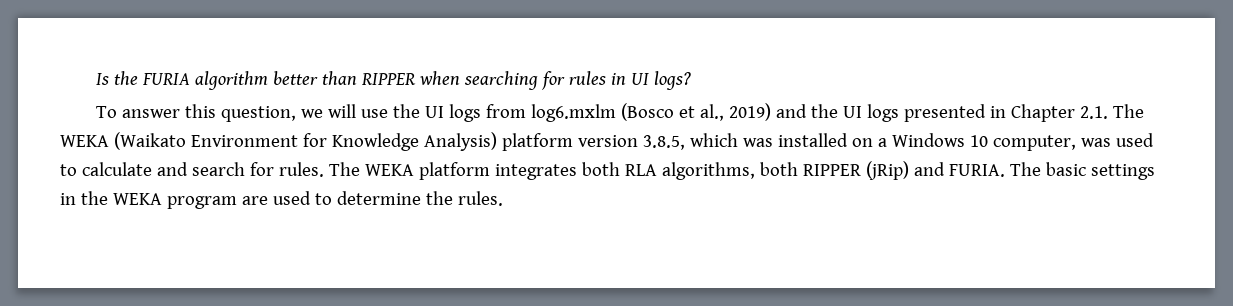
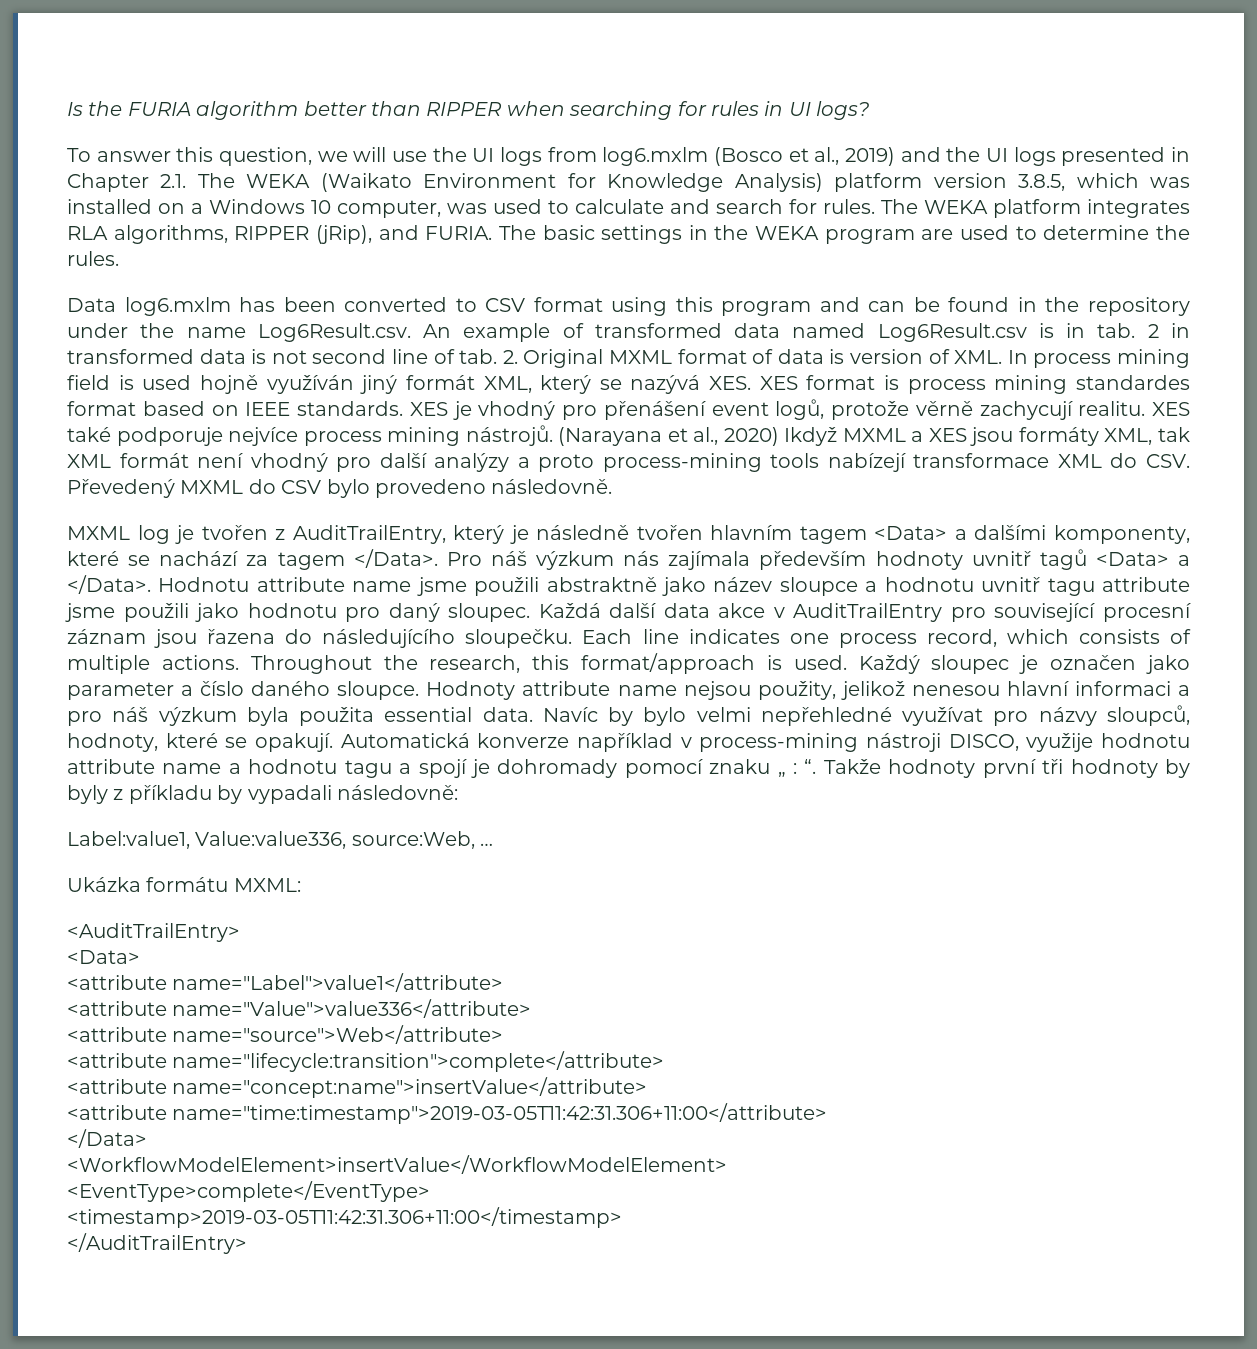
- The WEKA platform integrates both RLA algorithms, both RIPPER (jRip) and FURIA.
+ The WEKA platform integrates RLA algorithms, RIPPER (jRip), and FURIA.
+ Data log6.mxlm has been converted to CSV format using this program and can be found in the repository under the name Log6Result.csv. An example of transformed data named Log6Result.csv is in tab. 2 in transformed data is not second line of tab. 2. Original MXML format of data is version of XML. In process mining field is used hojně využíván jiný formát XML, který se nazývá XES. XES format is process mining standardes format based on IEEE standards. XES je vhodný pro přenášení event logů, protože věrně zachycují realitu. XES také podporuje nejvíce process mining nástrojů. (Narayana et al., 2020) Ikdyž MXML a XES jsou formáty XML, tak XML formát není vhodný pro další analýzy a proto process-mining tools nabízejí transformace XML do CSV. Převedený MXML do CSV bylo provedeno následovně.
+ MXML log je tvořen z AuditTrailEntry, který je následně tvořen hlavním tagem <Data> a dalšími komponenty, které se nachází za tagem </Data>. Pro náš výzkum nás zajímala především hodnoty uvnitř tagů <Data> a </Data>. Hodnotu attribute name jsme použili abstraktně jako název sloupce a hodnotu uvnitř tagu attribute jsme použili jako hodnotu pro daný sloupec. Každá další data akce v AuditTrailEntry pro související procesní záznam jsou řazena do následujícího sloupečku. Each line indicates one process record, which consists of multiple actions. Throughout the research, this format/approach is used. Každý sloupec je označen jako parameter a číslo daného sloupce. Hodnoty attribute name nejsou použity, jelikož nenesou hlavní informaci a pro náš výzkum byla použita essential data. Navíc by bylo velmi nepřehledné využívat pro názvy sloupců, hodnoty, které se opakují. Automatická konverze například v process-mining nástroji DISCO, využije hodnotu attribute name a hodnotu tagu a spojí je dohromady pomocí znaku „ : “. Takže hodnoty první tři hodnoty by byly z příkladu by vypadali následovně:
+ Label:value1, Value:value336, source:Web, …
+ Ukázka formátu MXML:
+ <AuditTrailEntry>
+ <Data>
+ <attribute name="Label">value1</attribute>
+ <attribute name="Value">value336</attribute>
+ <attribute name="source">Web</attribute>
+ <attribute name="lifecycle:transition">complete</attribute>
+ <attribute name="concept:name">insertValue</attribute>
+ <attribute name="time:timestamp">2019-03-05T11:42:31.306+11:00</attribute>
+ </Data>
+ <WorkflowModelElement>insertValue</WorkflowModelElement>
+ <EventType>complete</EventType>
+ <timestamp>2019-03-05T11:42:31.306+11:00</timestamp>
+ </AuditTrailEntry>

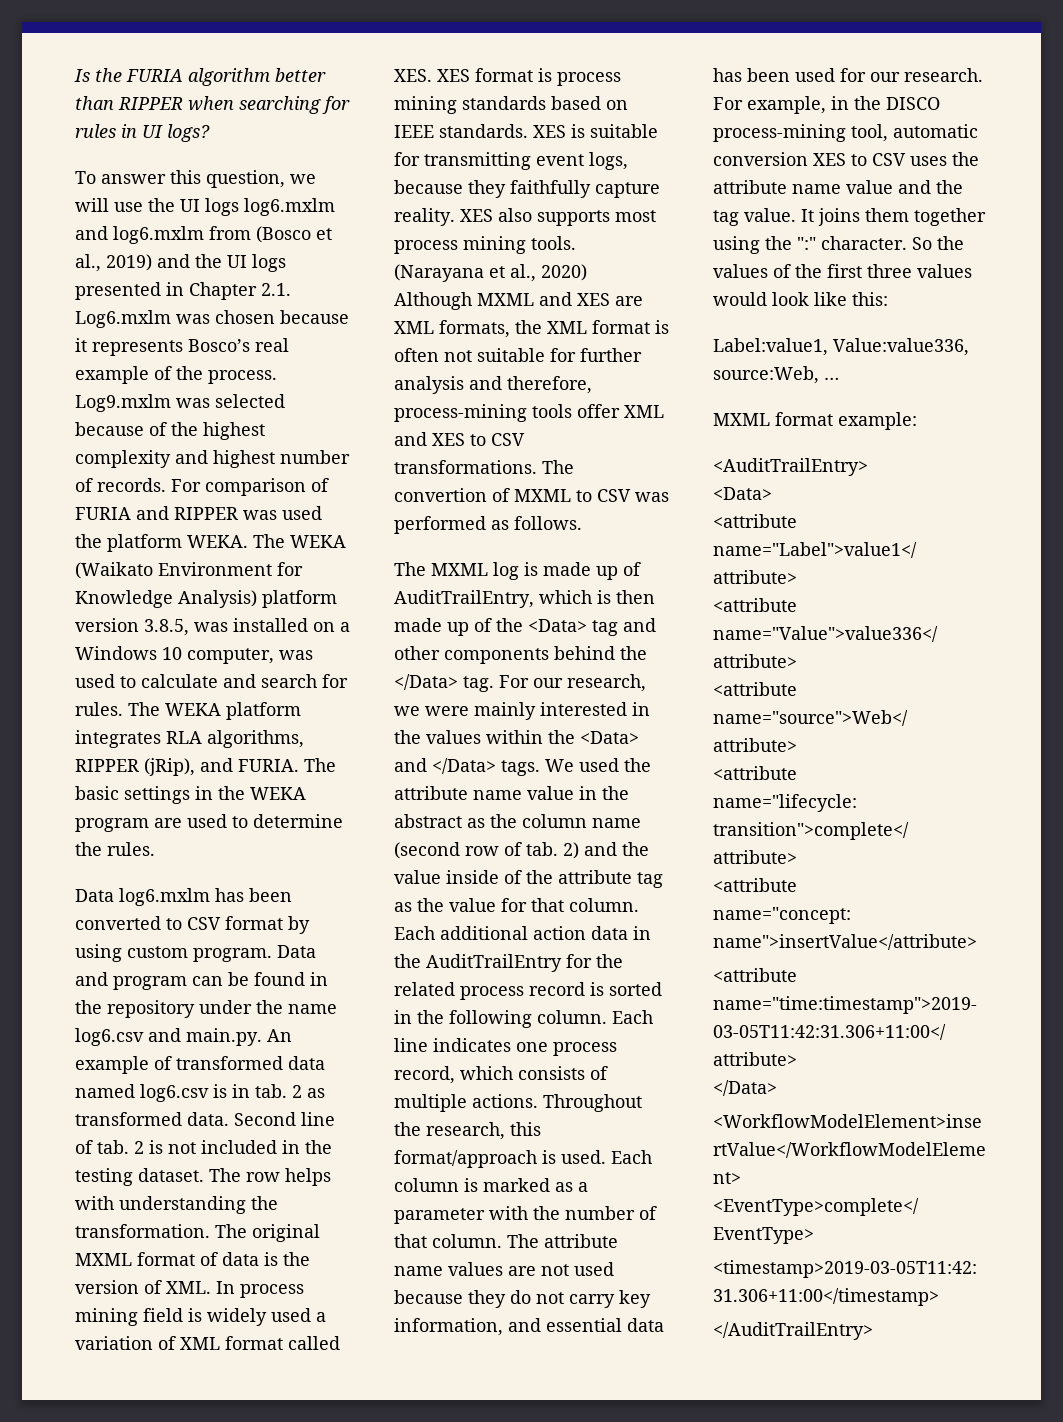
- To answer this question, we will use the UI logs from log6.mxlm (Bosco et al., 2019) and the UI logs presented in Chapter 2.1. The WEKA (Waikato Environment for Knowledge Analysis) platform version 3.8.5, which was installed on a Windows 10 computer, was used to calculate and search for rules.
+ To answer this question, we will use the UI logs log6.mxlm and log6.mxlm from (Bosco et al., 2019) and the UI logs presented in Chapter 2.1. Log6.mxlm was chosen because it represents Bosco’s real example of the process. Log9.mxlm was selected because of the highest complexity and highest number of records. For comparison of FURIA and RIPPER was used the platform WEKA. The WEKA (Waikato Environment for Knowledge Analysis) platform version 3.8.5, was installed on a Windows 10 computer, was used to calculate and search for rules.
- Data log6.mxlm has been converted to CSV format using this program and can be found in the repository under the name Log6Result.csv. An example of transformed data named Log6Result.csv is in tab. 2 in transformed data is not second line of tab. 2. Original MXML format of data is version of XML. In process mining field is used hojně využíván jiný formát XML, který se nazývá XES. XES format is process mining standardes format based on IEEE standards.
+ Data log6.mxlm has been converted to CSV format by using custom program. Data and program can be found in the repository under the name log6.csv and main.py. An example of transformed data named log6.csv is in tab. 2 as transformed data. Second line of tab. 2 is not included in the testing dataset. The row helps with understanding the transformation. The original MXML format of data is the version of XML. In process mining field is widely used a variation of XML format called XES. XES format is process mining standards based on IEEE standards.
- XES je vhodný pro přenášení event logů, protože věrně zachycují realitu. XES také podporuje nejvíce process mining nástrojů.
+ XES is suitable for transmitting event logs, because they faithfully capture reality. XES also supports most process mining tools.
- (Narayana et al., 2020) Ikdyž MXML a XES jsou formáty XML, tak XML formát není vhodný pro další analýzy a proto process-mining tools nabízejí transformace XML do CSV. Převedený MXML do CSV bylo provedeno následovně.
- MXML log je tvořen z AuditTrailEntry, který je následně tvořen hlavním tagem <Data> a dalšími komponenty, které se nachází za tagem </Data>. Pro náš výzkum nás zajímala především hodnoty uvnitř tagů <Data> a </Data>. Hodnotu attribute name jsme použili abstraktně jako název sloupce a hodnotu uvnitř tagu attribute jsme použili jako hodnotu pro daný sloupec. Každá další data akce v AuditTrailEntry pro související procesní záznam jsou řazena do následujícího sloupečku.
+ (Narayana et al., 2020) Although MXML and XES are XML formats, the XML format is often not suitable for further analysis and therefore, process-mining tools offer XML and XES to CSV transformations. The convertion of MXML to CSV was performed as follows.
+ The MXML log is made up of AuditTrailEntry, which is then made up of the <Data> tag and other components behind the </Data> tag. For our research, we were mainly interested in the values within the <Data> and </Data> tags. We used the attribute name value in the abstract as the column name (second row of tab. 2) and the value inside of the attribute tag as the value for that column. Each additional action data in the AuditTrailEntry for the related process record is sorted in the following column.
- Každý sloupec je označen jako parameter a číslo daného sloupce. Hodnoty attribute name nejsou použity, jelikož nenesou hlavní informaci a pro náš výzkum byla použita essential data. Navíc by bylo velmi nepřehledné využívat pro názvy sloupců, hodnoty, které se opakují. Automatická konverze například v process-mining nástroji DISCO, využije hodnotu attribute name a hodnotu tagu a spojí je dohromady pomocí znaku „ : “. Takže hodnoty první tři hodnoty by byly z příkladu by vypadali následovně:
+ Each column is marked as a parameter with the number of that column. The attribute name values are not used because they do not carry key information, and essential data has been used for our research. For example, in the DISCO process-mining tool, automatic conversion XES to CSV uses the attribute name value and the tag value. It joins them together using the ":" character. So the values of the first three values would look like this:
- Ukázka formátu MXML:
+ MXML format example:

